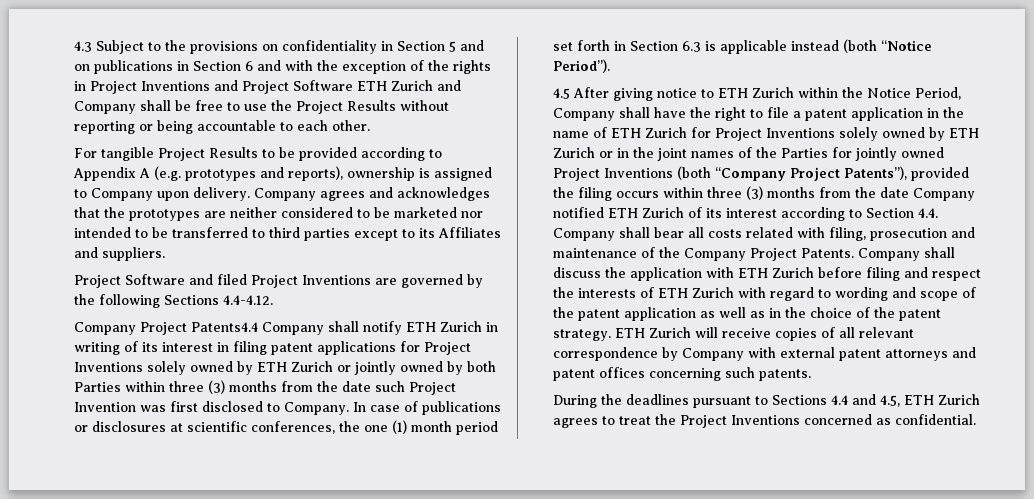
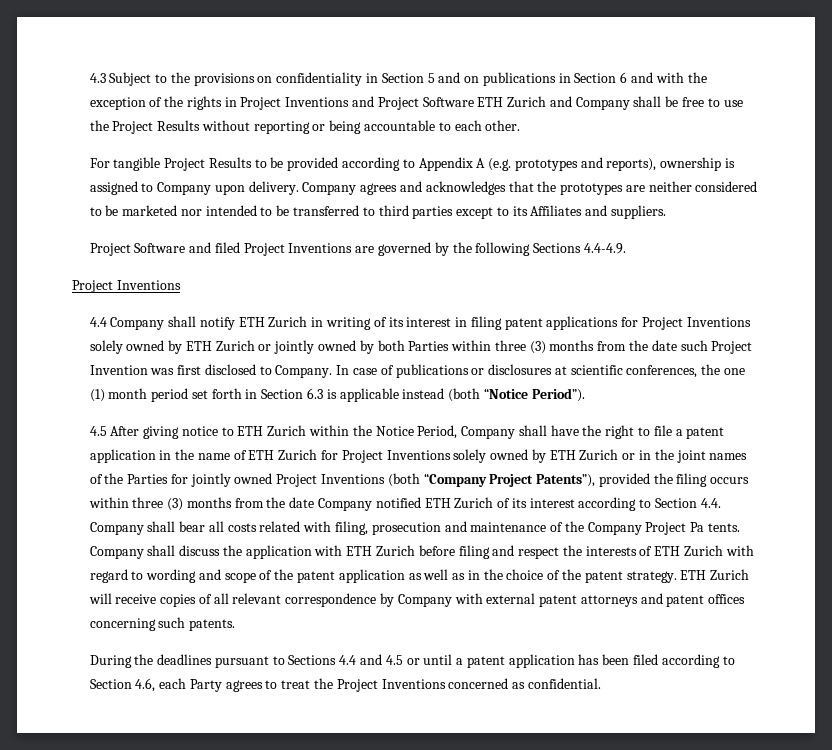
- Project Software and filed Project Inventions are governed by the following Sections 4.4-4.12.
- Company Project Patents4.4 Company shall notify ETH Zurich in writing of its interest in filing patent applications for Project Inventions solely owned by ETH Zurich or jointly owned by both Parties within three (3) months from the date such Project Invention was first disclosed to Company.
+ Project Software and filed Project Inventions are governed by the following Sections 4.4-4.9.
+ Project Inventions
+ 4.4 Company shall notify ETH Zurich in writing of its interest in filing patent applications for Project Inventions solely owned by ETH Zurich or jointly owned by both Parties within three (3) months from the date such Project Invention was first disclosed to Company.
- 4.5 After giving notice to ETH Zurich within the Notice Period, Company shall have the right to file a patent application in the name of ETH Zurich for Project Inventions solely owned by ETH Zurich or in the joint names of the Parties for jointly owned Project Inventions (both “Company Project Patents”), provided the filing occurs within three (3) months from the date Company notified ETH Zurich of its interest according to Section 4.4. Company shall bear all costs related with filing, prosecution and maintenance of the Company Project Patents.
+ 4.5 After giving notice to ETH Zurich within the Notice Period, Company shall have the right to file a patent application in the name of ETH Zurich for Project Inventions solely owned by ETH Zurich or in the joint names of the Parties for jointly owned Project Inventions (both “Company Project Patents”), provided the filing occurs within three (3) months from the date Company notified ETH Zurich of its interest according to Section 4.4. Company shall bear all costs related with filing, prosecution and maintenance of the Company Project Pa tents.
- During the deadlines pursuant to Sections 4.4 and 4.5, ETH Zurich agrees to treat the Project Inventions concerned as confidential.
+ During the deadlines pursuant to Sections 4.4 and 4.5 or until a patent application has been filed according to Section 4.6, each Party agrees to treat the Project Inventions concerned as confidential.

